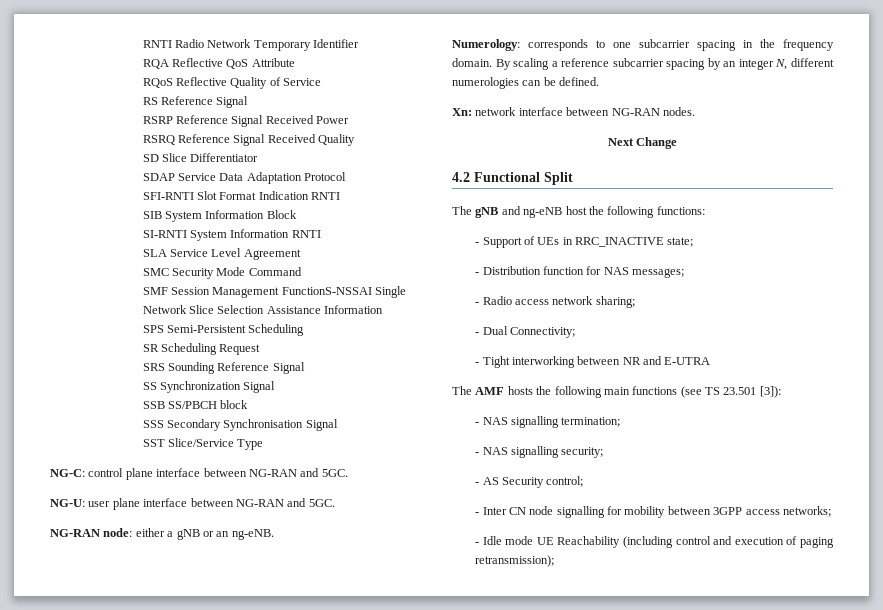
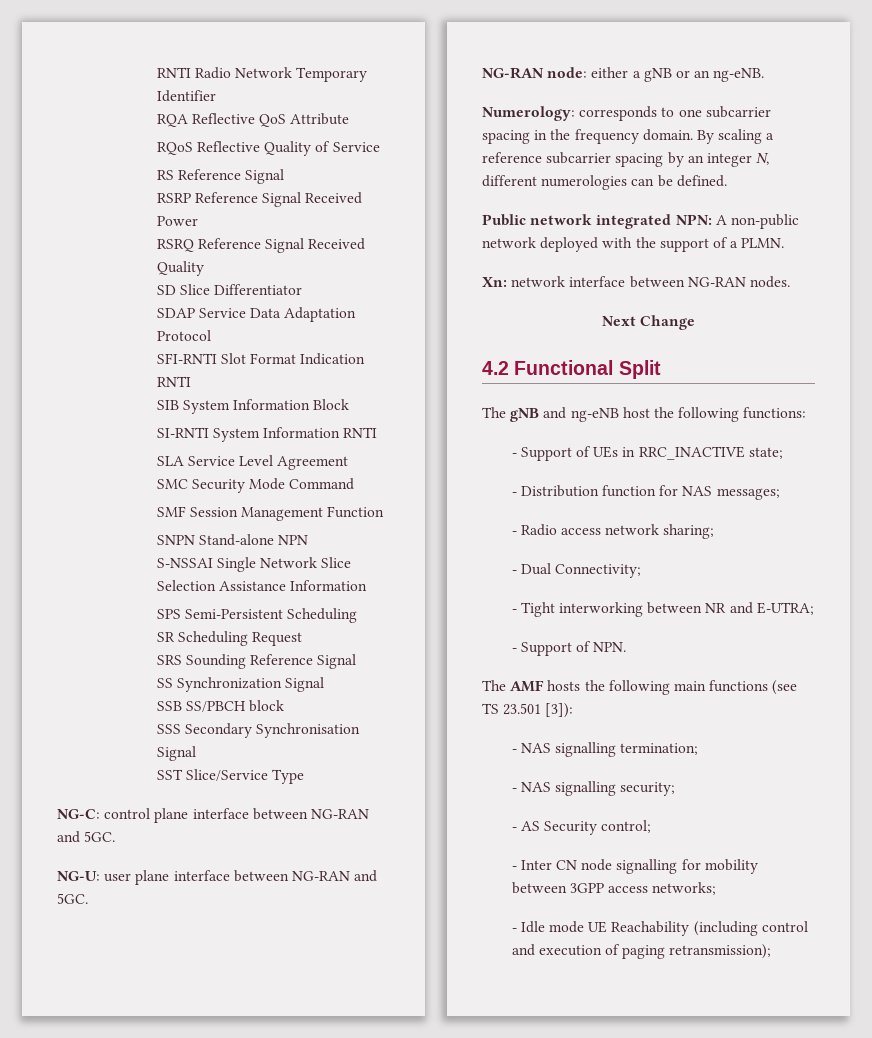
- SMF Session Management FunctionS-NSSAI Single Network Slice Selection Assistance Information
+ SMF Session Management Function
+ SNPN Stand-alone NPN
+ S-NSSAI Single Network Slice Selection Assistance Information
+ Public network integrated NPN: A non-public network deployed with the support of a PLMN.
- - Tight interworking between NR and E-UTRA
+ - Tight interworking between NR and E-UTRA;
+ - Support of NPN.

